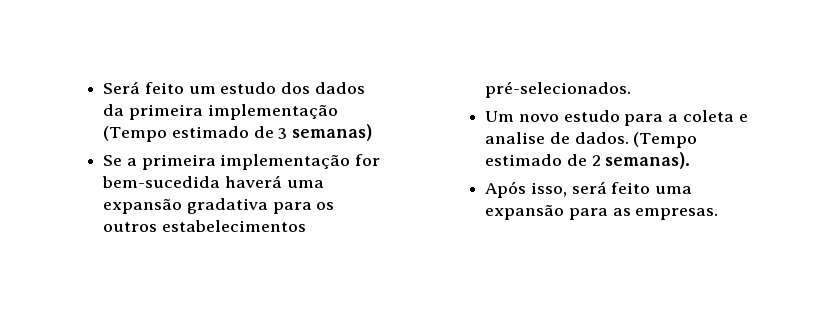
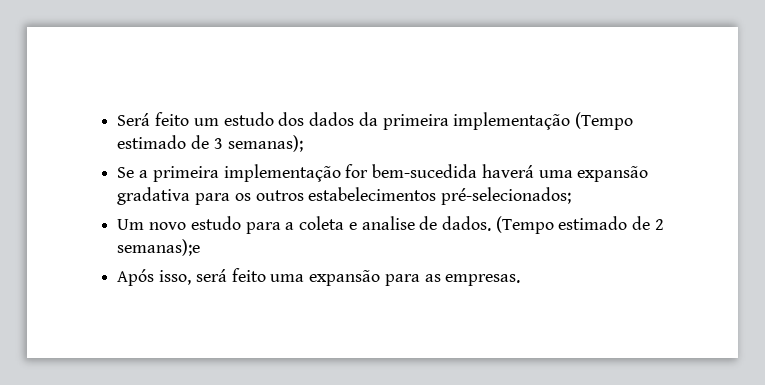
- Será feito um estudo dos dados da primeira implementação (Tempo estimado de 3 semanas)
+ Será feito um estudo dos dados da primeira implementação (Tempo estimado de 3 semanas);
- Se a primeira implementação for bem-sucedida haverá uma expansão gradativa para os outros estabelecimentos pré-selecionados.
+ Se a primeira implementação for bem-sucedida haverá uma expansão gradativa para os outros estabelecimentos pré-selecionados;
- (Tempo estimado de 2 semanas).
+ (Tempo estimado de 2 semanas);e

